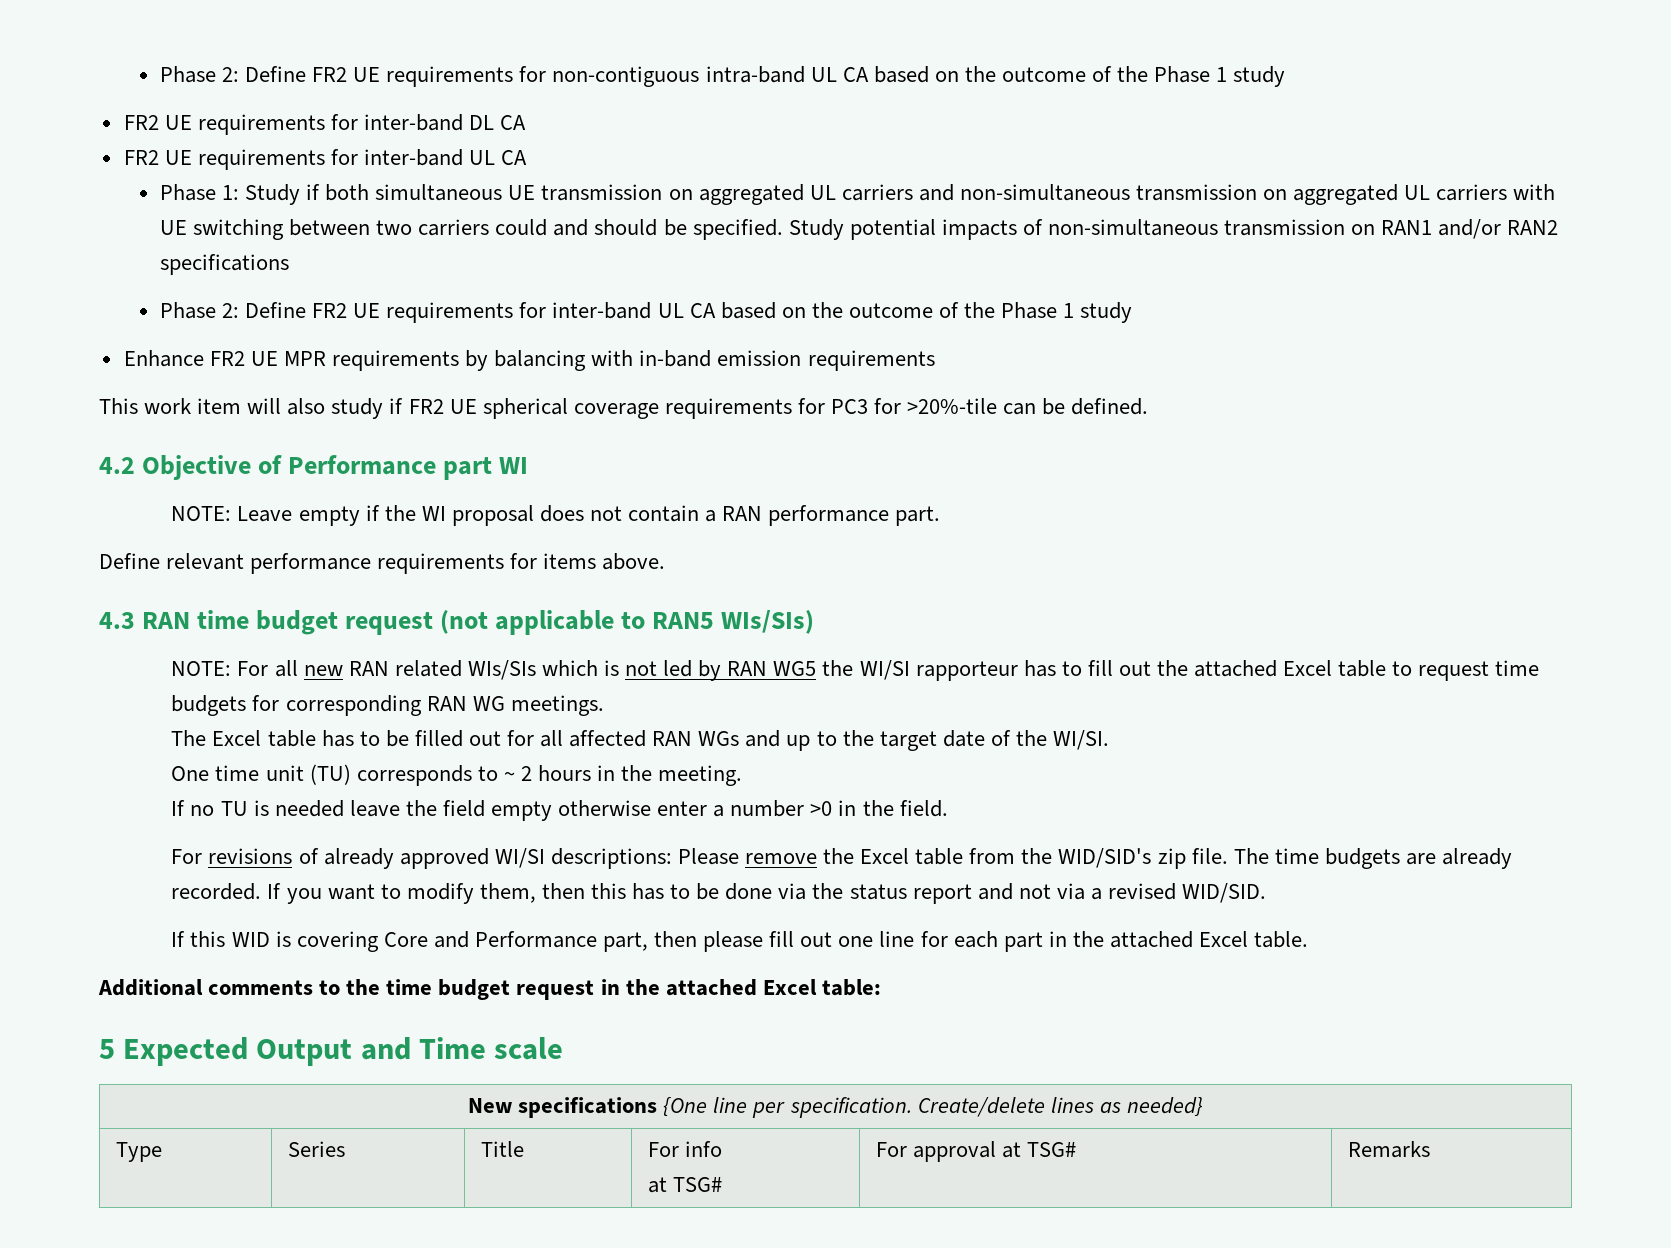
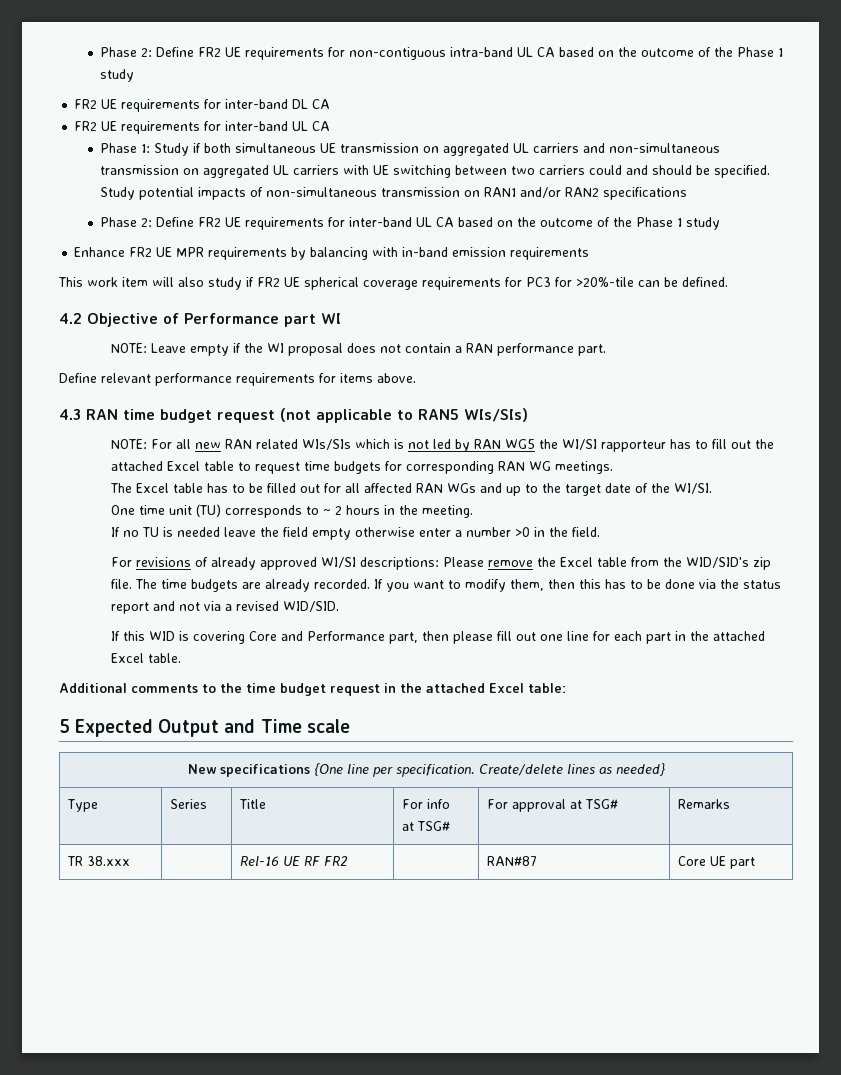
+ TR 38.xxx | | Rel-16 UE RF FR2 | | RAN#87 | Core UE part

